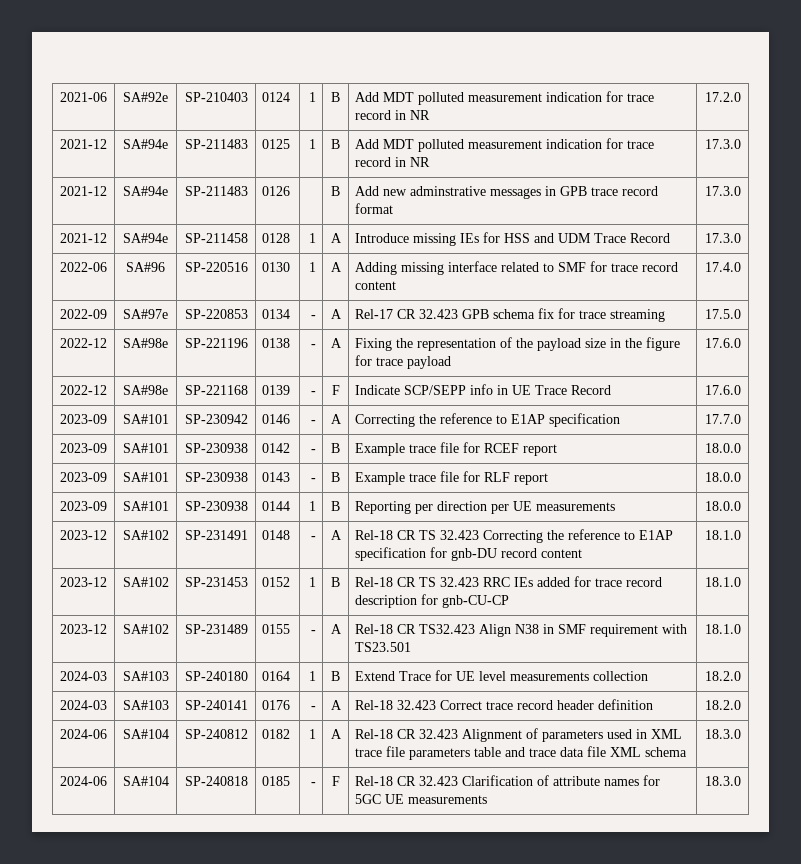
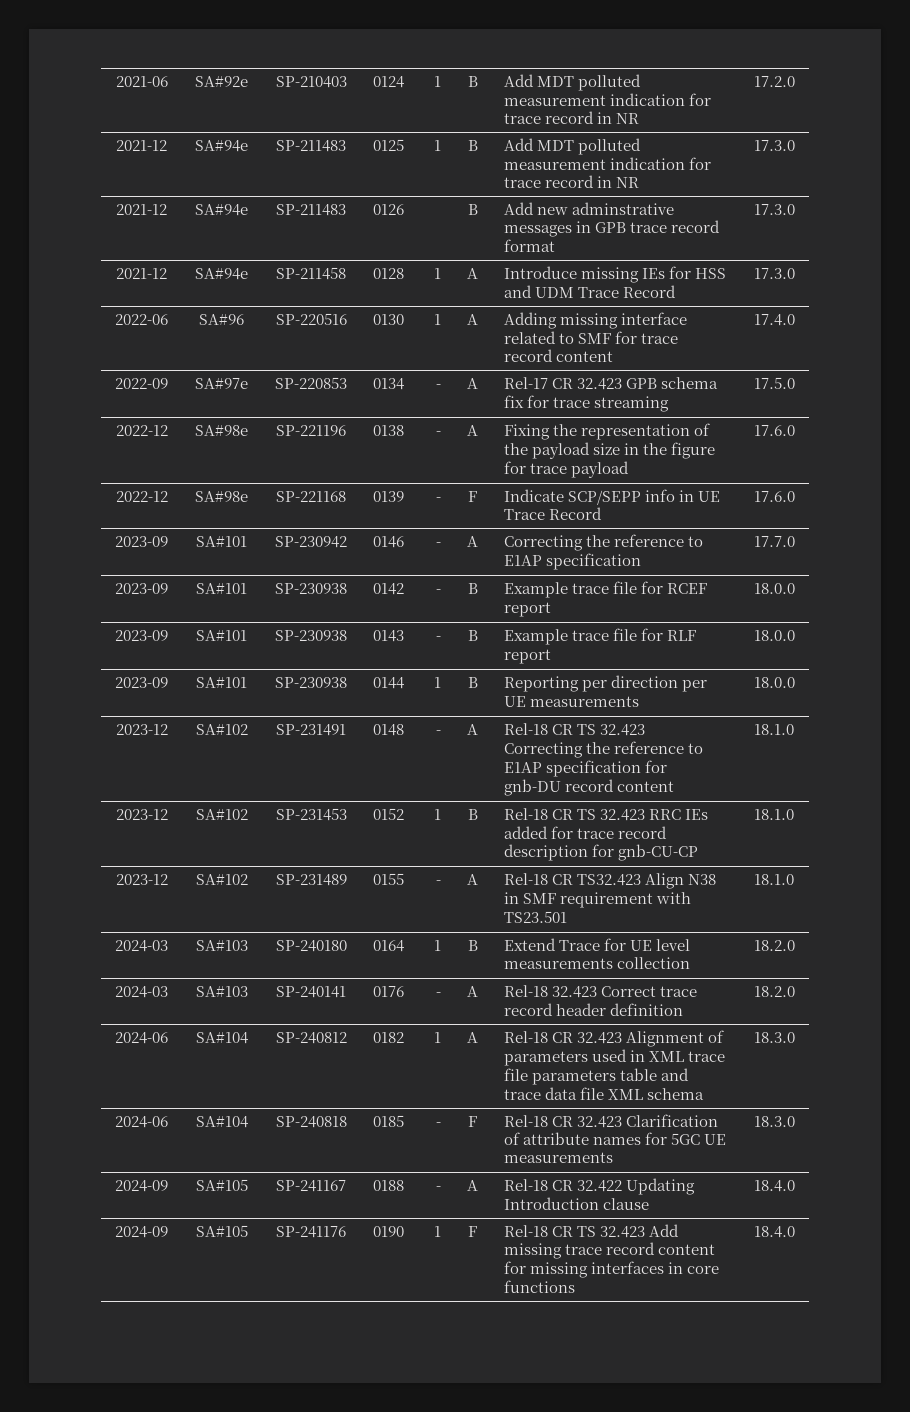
+ 2024-09 | SA#105 | SP-241167 | 0188 | - | A | Rel-18 CR 32.422 Updating Introduction clause | 18.4.0
+ 2024-09 | SA#105 | SP-241176 | 0190 | 1 | F | Rel-18 CR TS 32.423 Add missing trace record content for missing interfaces in core functions | 18.4.0

